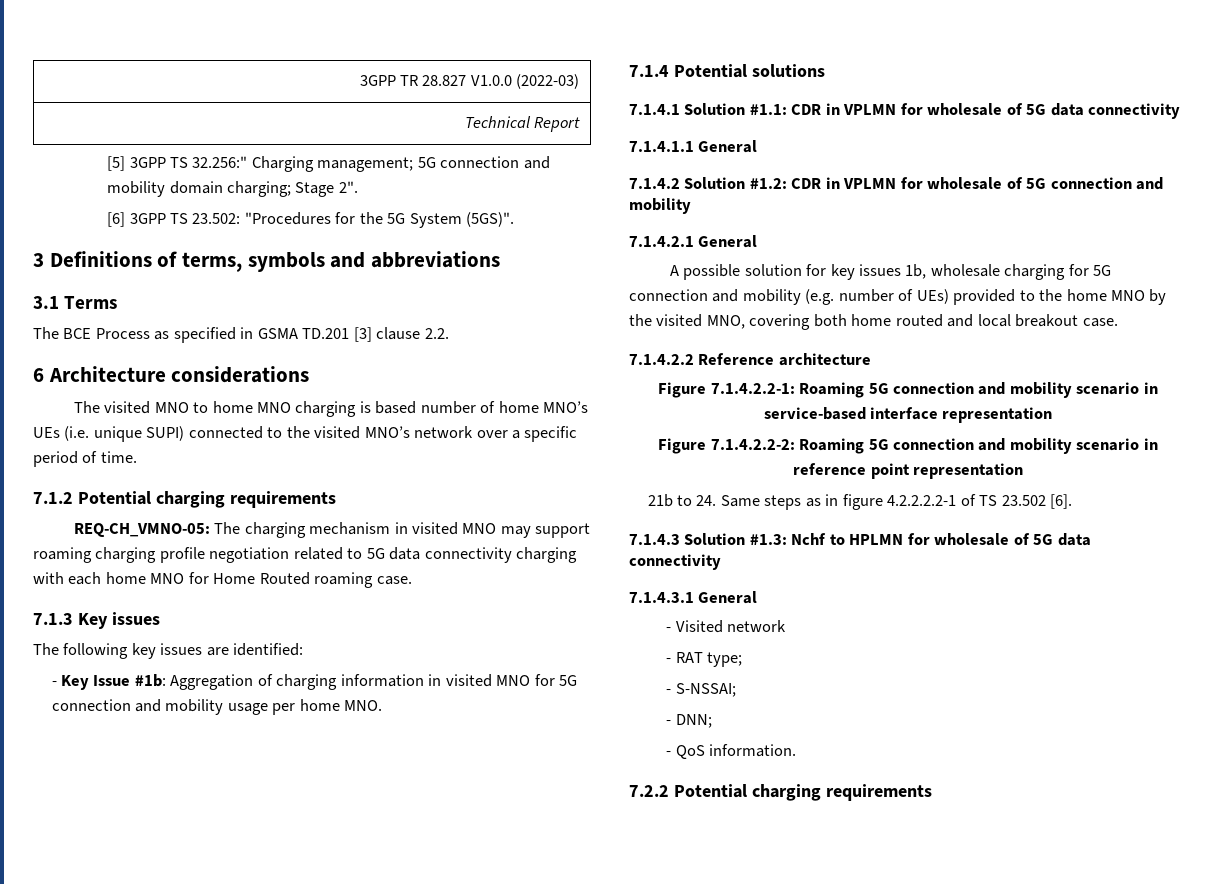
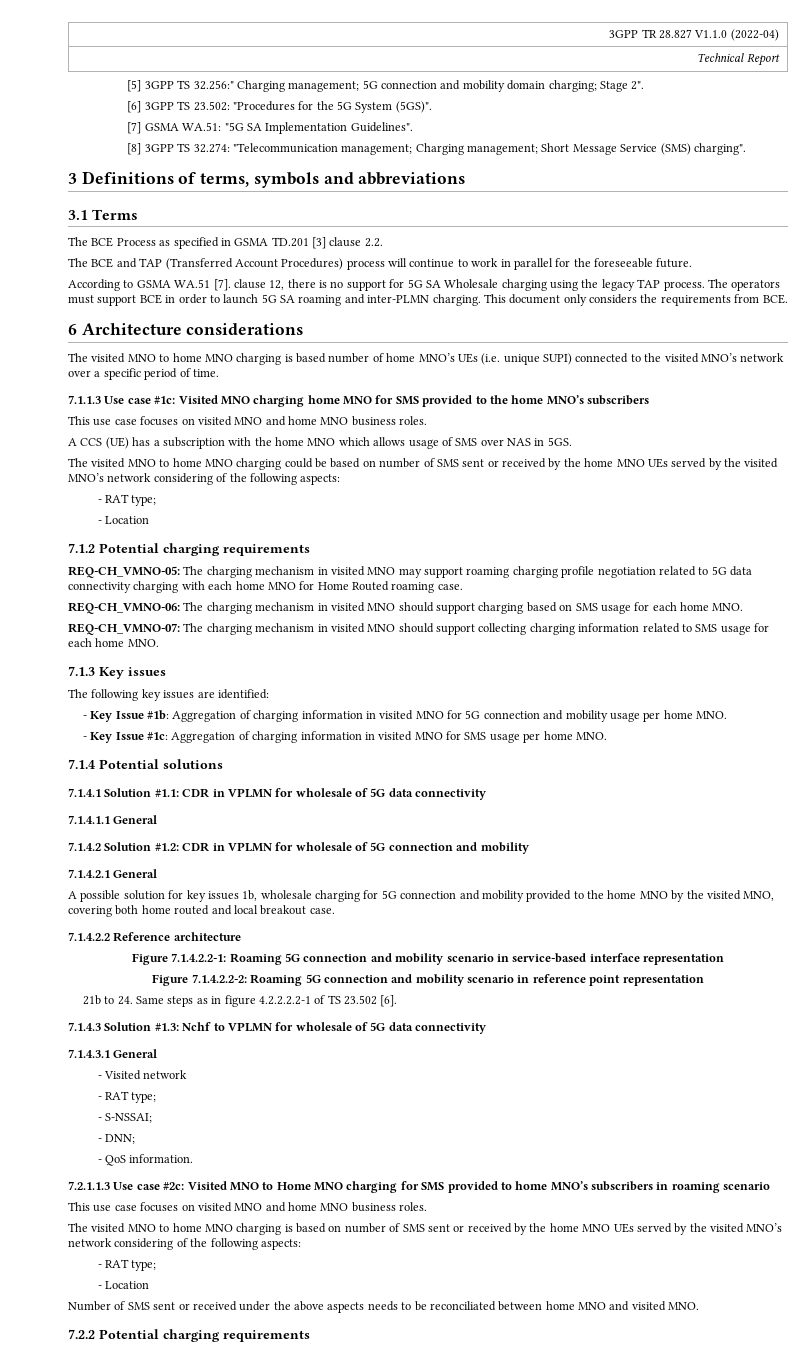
- 3GPP TR 28.827 V1.0.0 (2022-03)
+ 3GPP TR 28.827 V1.1.0 (2022-04)
+ [7] GSMA WA.51: "5G SA Implementation Guidelines".
+ [8] 3GPP TS 32.274: "Telecommunication management; Charging management; Short Message Service (SMS) charging".
+ The BCE and TAP (Transferred Account Procedures) process will continue to work in parallel for the foreseeable future.
+ According to GSMA WA.51 [7]. clause 12, there is no support for 5G SA Wholesale charging using the legacy TAP process. The operators must support BCE in order to launch 5G SA roaming and inter-PLMN charging. This document only considers the requirements from BCE.
+ 7.1.1.3 Use case #1c: Visited MNO charging home MNO for SMS provided to the home MNO’s subscribers
+ This use case focuses on visited MNO and home MNO business roles.
+ A CCS (UE) has a subscription with the home MNO which allows usage of SMS over NAS in 5GS.
+ The visited MNO to home MNO charging could be based on number of SMS sent or received by the home MNO UEs served by the visited MNO’s network considering of the following aspects:
+ - RAT type;
+ - Location
+ REQ-CH_VMNO-06: The charging mechanism in visited MNO should support charging based on SMS usage for each home MNO.
+ REQ-CH_VMNO-07: The charging mechanism in visited MNO should support collecting charging information related to SMS usage for each home MNO.
+ - Key Issue #1c: Aggregation of charging information in visited MNO for SMS usage per home MNO.
- A possible solution for key issues 1b, wholesale charging for 5G connection and mobility (e.g. number of UEs) provided to the home MNO by the visited MNO, covering both home routed and local breakout case.
+ A possible solution for key issues 1b, wholesale charging for 5G connection and mobility provided to the home MNO by the visited MNO, covering both home routed and local breakout case.
- 7.1.4.3 Solution #1.3: Nchf to HPLMN for wholesale of 5G data connectivity
+ 7.1.4.3 Solution #1.3: Nchf to VPLMN for wholesale of 5G data connectivity
+ 7.2.1.1.3 Use case #2c: Visited MNO to Home MNO charging for SMS provided to home MNO’s subscribers in roaming scenario
+ This use case focuses on visited MNO and home MNO business roles.
+ The visited MNO to home MNO charging is based on number of SMS sent or received by the home MNO UEs served by the visited MNO’s network considering of the following aspects:
+ - RAT type;
+ - Location
+ Number of SMS sent or received under the above aspects needs to be reconciliated between home MNO and visited MNO.

